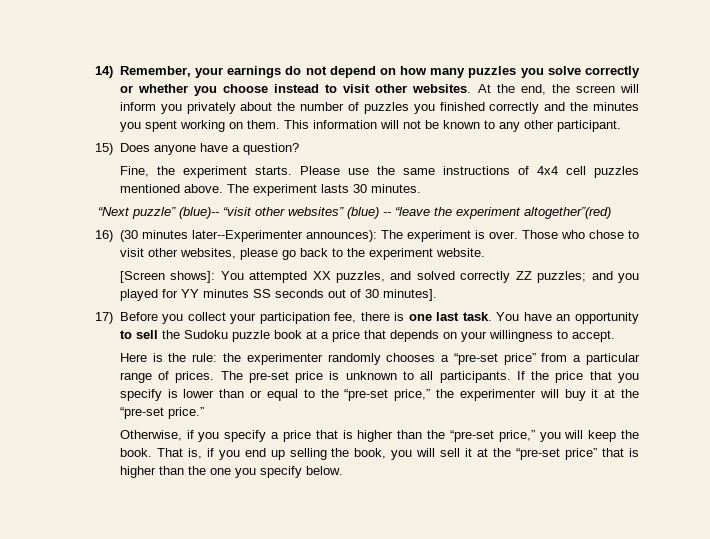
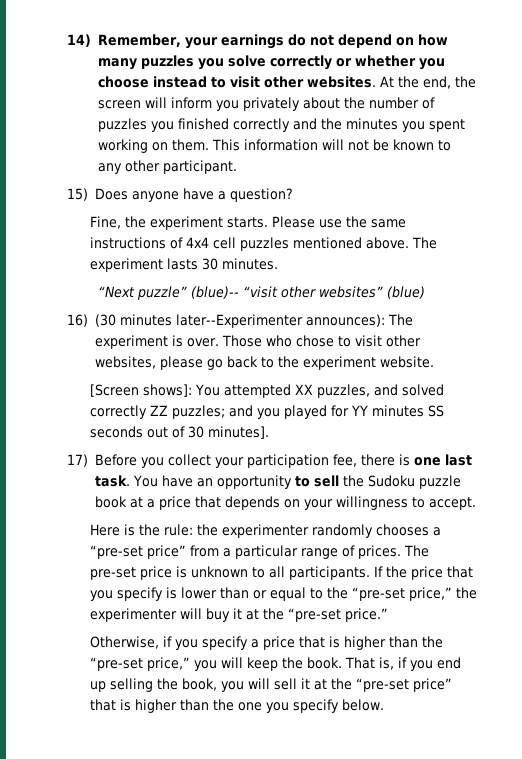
- “Next puzzle” (blue)-- “visit other websites” (blue) -- “leave the experiment altogether”(red)
+ “Next puzzle” (blue)-- “visit other websites” (blue)

